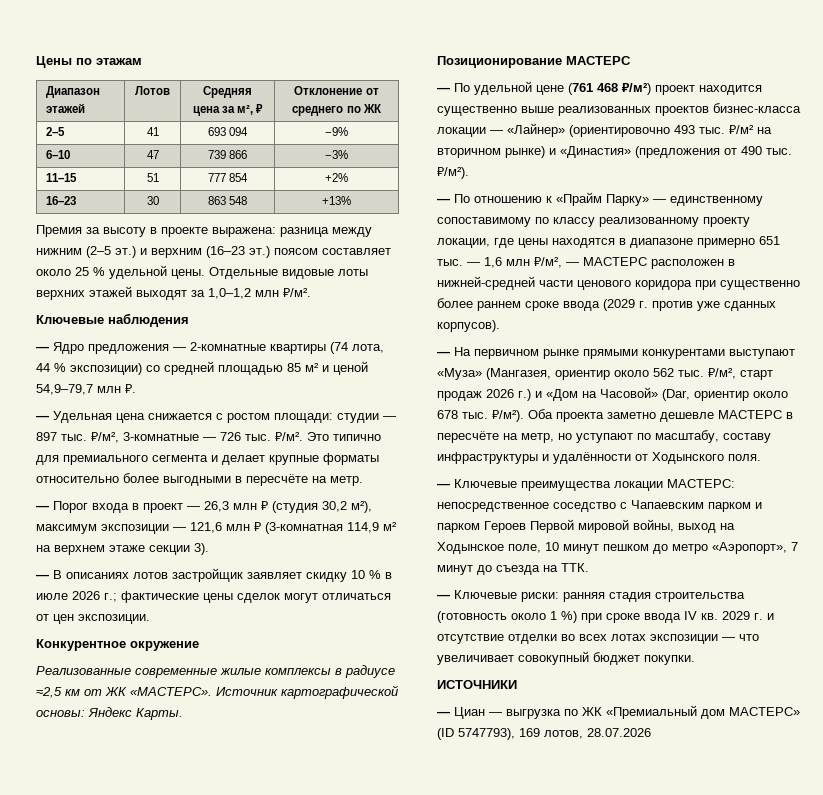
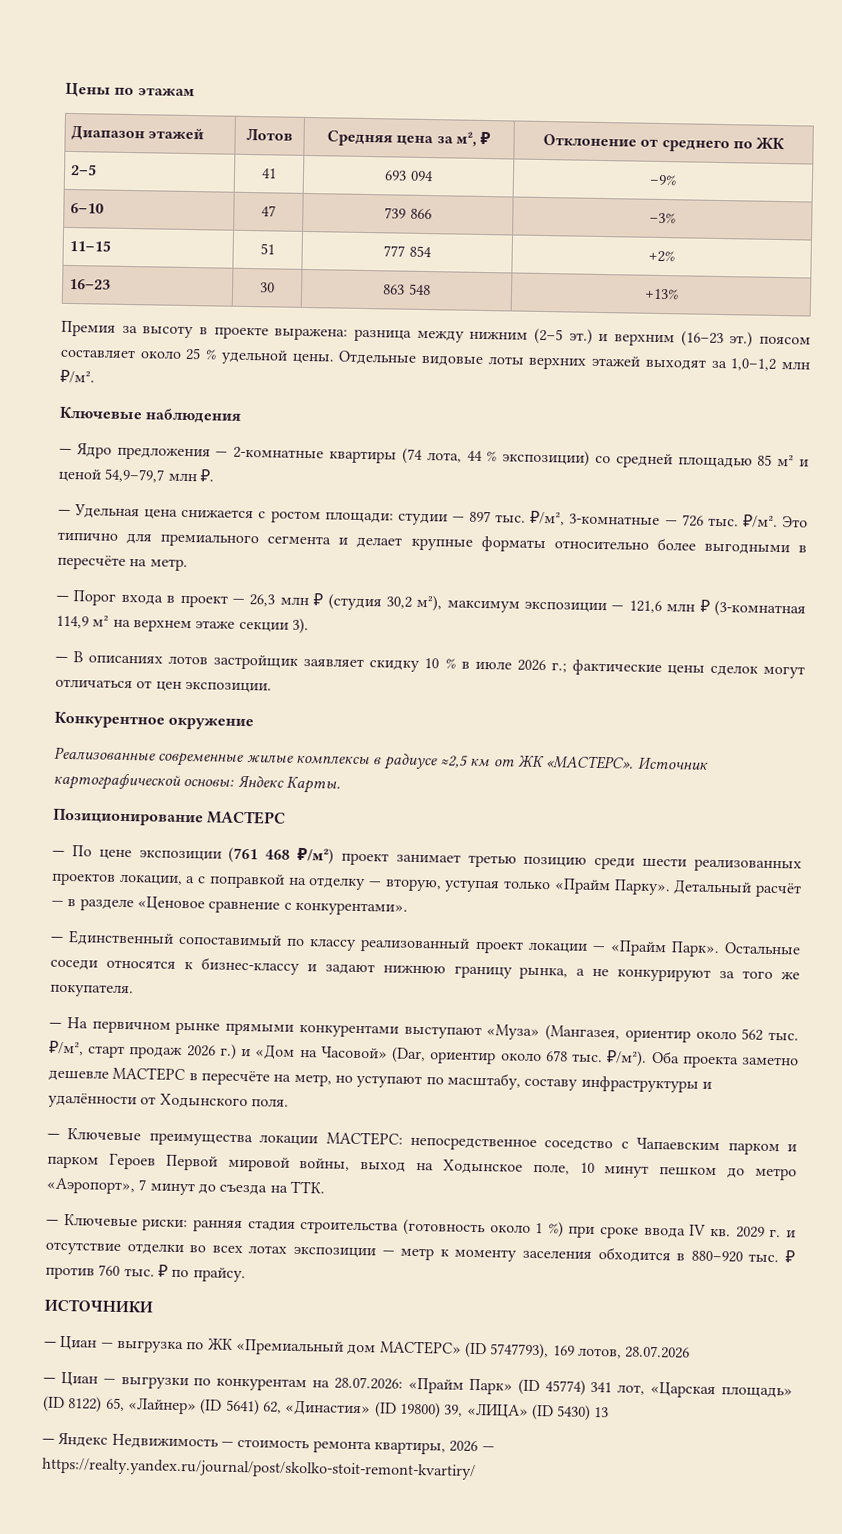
- — По удельной цене (761 468 ₽/м²) проект находится существенно выше реализованных проектов бизнес-класса локации — «Лайнер» (ориентировочно 493 тыс. ₽/м² на вторичном рынке) и «Династия» (предложения от 490 тыс. ₽/м²).
- — По отношению к «Прайм Парку» — единственному сопоставимому по классу реализованному проекту локации, где цены находятся в диапазоне примерно 651 тыс. — 1,6 млн ₽/м², — МАСТЕРС расположен в нижней-средней части ценового коридора при существенно более раннем сроке ввода (2029 г. против уже сданных корпусов).
+ — По цене экспозиции (761 468 ₽/м²) проект занимает третью позицию среди шести реализованных проектов локации, а с поправкой на отделку — вторую, уступая только «Прайм Парку». Детальный расчёт — в разделе «Ценовое сравнение с конкурентами».
+ — Единственный сопоставимый по классу реализованный проект локации — «Прайм Парк». Остальные соседи относятся к бизнес-классу и задают нижнюю границу рынка, а не конкурируют за того же покупателя.
- 2029 г. и отсутствие отделки во всех лотах экспозиции — что увеличивает совокупный бюджет покупки.
+ 2029 г. и отсутствие отделки во всех лотах экспозиции — метр к моменту заселения обходится в 880–920 тыс. ₽ против 760 тыс. ₽ по прайсу.
+ — Циан — выгрузки по конкурентам на 28.07.2026: «Прайм Парк» (ID 45774) 341 лот, «Царская площадь» (ID 8122) 65, «Лайнер» (ID 5641) 62, «Династия» (ID 19800) 39, «ЛИЦА» (ID 5430) 13
+ — Яндекс Недвижимость — стоимость ремонта квартиры, 2026 — https://realty.yandex.ru/journal/post/skolko-stoit-remont-kvartiry/

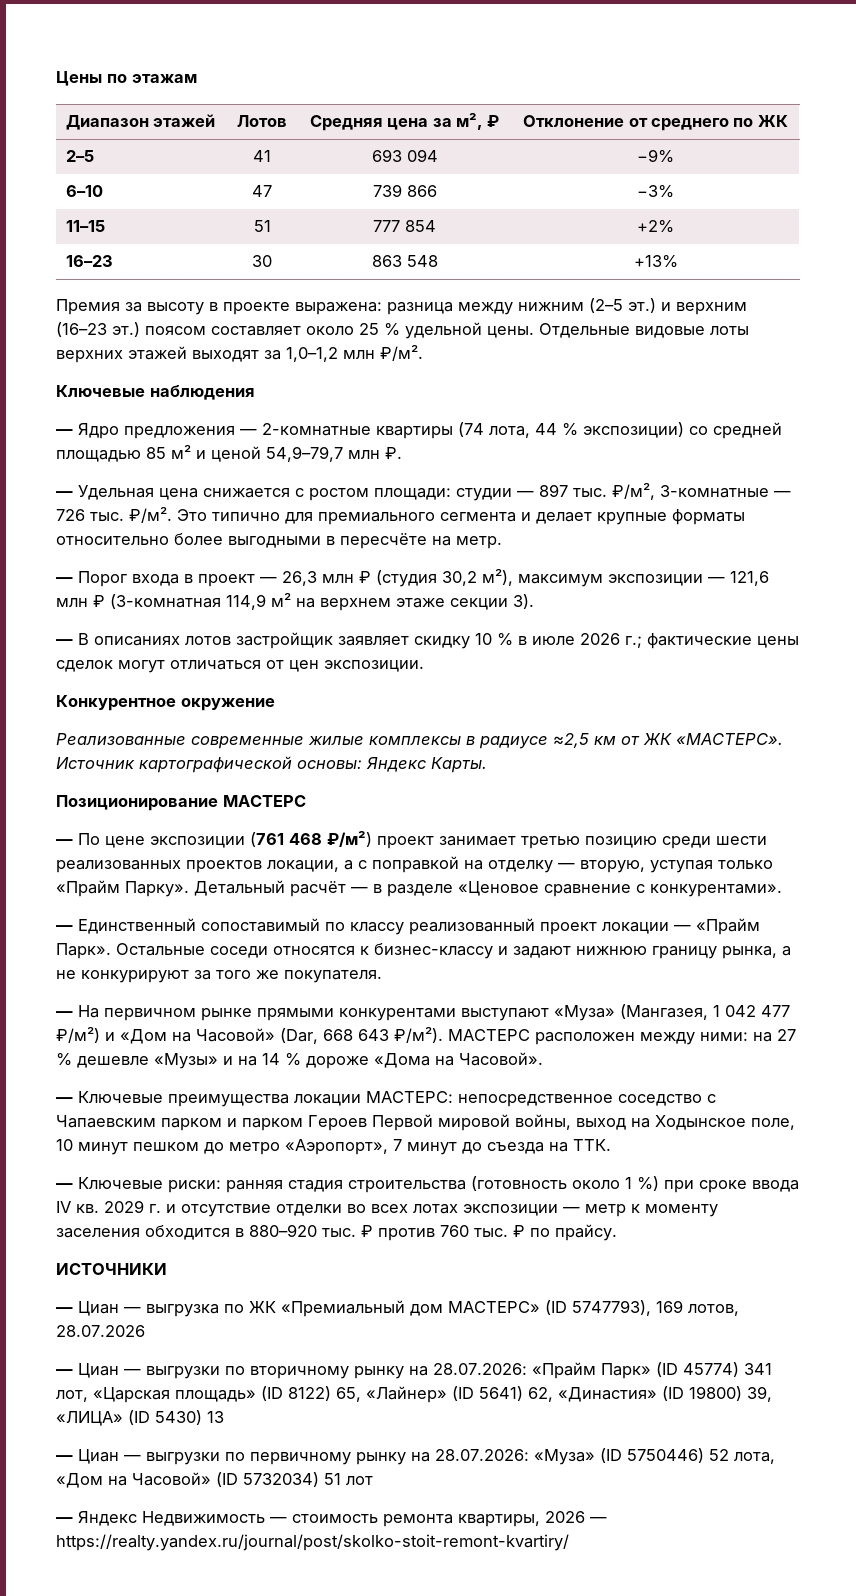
- — На первичном рынке прямыми конкурентами выступают «Муза» (Мангазея, ориентир около 562 тыс. ₽/м², старт продаж 2026 г.) и «Дом на Часовой» (Dar, ориентир около 678 тыс. ₽/м²). Оба проекта заметно дешевле МАСТЕРС в пересчёте на метр, но уступают по масштабу, составу инфраструктуры и удалённости от Ходынского поля.
+ — На первичном рынке прямыми конкурентами выступают «Муза» (Мангазея, 1 042 477 ₽/м²) и «Дом на Часовой» (Dar, 668 643 ₽/м²). МАСТЕРС расположен между ними: на 27 % дешевле «Музы» и на 14 % дороже «Дома на Часовой».
- — Циан — выгрузки по конкурентам на 28.07.2026: «Прайм Парк» (ID 45774) 341 лот, «Царская площадь» (ID 8122) 65, «Лайнер» (ID 5641) 62, «Династия» (ID 19800) 39, «ЛИЦА» (ID 5430) 13
+ — Циан — выгрузки по вторичному рынку на 28.07.2026: «Прайм Парк» (ID 45774) 341 лот, «Царская площадь» (ID 8122) 65, «Лайнер» (ID 5641) 62, «Династия» (ID 19800) 39, «ЛИЦА» (ID 5430) 13
+ — Циан — выгрузки по первичному рынку на 28.07.2026: «Муза» (ID 5750446) 52 лота, «Дом на Часовой» (ID 5732034) 51 лот

